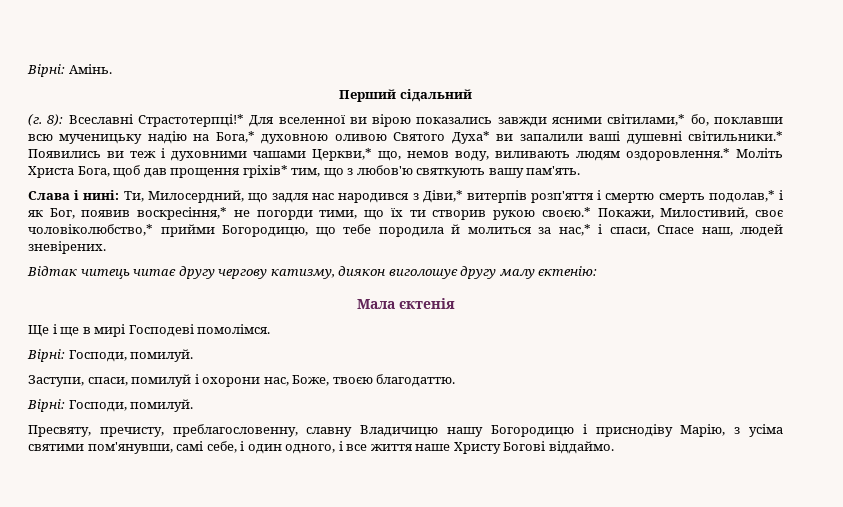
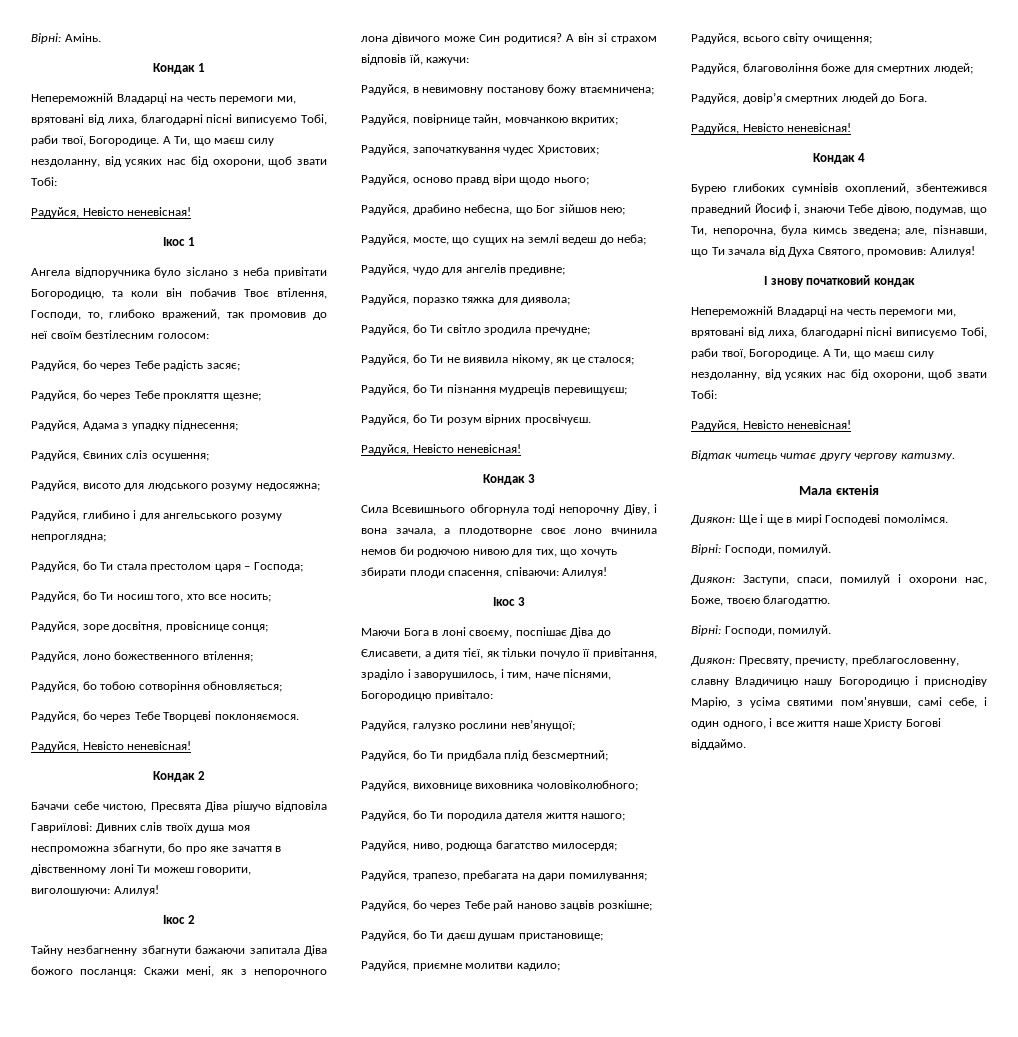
- Перший сідальний
- (г. 8): Всеславні Страстотерпці!* Для вселенної ви вірою показались завжди ясними світилами,* бо, поклавши всю мученицьку надію на Бога,* духовною оливою Святого Духа* ви запалили ваші душевні світильники.* Появились ви теж і духовними чашами Церкви,* що, немов воду, виливають людям оздоровлення.* Моліть Христа Бога, щоб дав прощення гріхів* тим, що з любов'ю святкують вашу пам'ять.
- Слава і нині: Ти, Милосердний, що задля нас народився з Діви,* витерпів розп'яття і смертю смерть подолав,* і як Бог, появив воскресіння,* не погорди тими, що їх ти створив рукою своєю.* Покажи, Милостивий, своє чоловіколюбство,* прийми Богородицю, що тебе породила й молиться за нас,* і спаси, Спасе наш, людей зневірених.
+ Кондак 1
+ Непереможній Владарці на честь перемоги ми, врятовані від лиха, благодарні пісні виписуємо Тобі, раби твої, Богородице. А Ти, що маєш силу нездоланну, від усяких нас бід охорони, щоб звати Тобі:
+ Радуйся, Невісто неневісная!
+ Ікос 1
+ Ангела відпоручника було зіслано з неба привітати Богородицю, та коли він побачив Твоє втілення, Господи, то, глибоко вражений, так промовив до неї своїм безтілесним голосом:
+ Радуйся, бо через Тебе радість засяє;
+ Радуйся, бо через Тебе прокляття щезне;
+ Радуйся, Адама з упадку піднесення;
+ Радуйся, Євиних сліз осушення;
+ Радуйся, висото для людського розуму недосяжна;
+ Радуйся, глибино і для ангельського розуму непроглядна;
+ Радуйся, бо Ти стала престолом царя – Господа;
+ Радуйся, бо Ти носиш того, хто все носить;
+ Радуйся, зоре досвітня, провіснице сонця;
+ Радуйся, лоно божественного втілення;
+ Радуйся, бо тобою сотворіння обновляється;
+ Радуйся, бо через Тебе Творцеві поклоняємося.
+ Радуйся, Невісто неневісная!
+ Кондак 2
+ Бачачи себе чистою, Пресвята Діва рішучо відповіла Гавриїлові: Дивних слів твоїх душа моя неспроможна збагнути, бо про яке зачаття в дівственному лоні Ти можеш говорити, виголошуючи: Алилуя!
+ Ікос 2
+ Тайну незбагненну збагнути бажаючи запитала Діва божого посланця: Скажи мені, як з непорочного лона дівичого може Син родитися? А він зі страхом відповів їй, кажучи:
+ Радуйся, в невимовну постанову божу втаємничена;
+ Радуйся, повірнице тайн, мовчанкою вкритих;
+ Радуйся, започаткування чудес Христових;
+ Радуйся, осново правд віри щодо нього;
+ Радуйся, драбино небесна, що Бог зійшов нею;
+ Радуйся, мосте, що сущих на землі ведеш до неба;
+ Радуйся, чудо для ангелів предивне;
+ Радуйся, поразко тяжка для диявола;
+ Радуйся, бо Ти світло зродила пречудне;
+ Радуйся, бо Ти не виявила нікому, як це сталося;
+ Радуйся, бо Ти пізнання мудреців перевищуєш;
+ Радуйся, бо Ти розум вірних просвічуєш.
+ Радуйся, Невісто неневісная!
+ Кондак 3
+ Сила Всевишнього обгорнула тоді непорочну Діву, і вона зачала, а плодотворне своє лоно вчинила немов би родючою нивою для тих, що хочуть збирати плоди спасення, співаючи: Алилуя!
+ Ікос 3
+ Маючи Бога в лоні своєму, поспішає Діва до Єлисавети, а дитя тієї, як тільки почуло її привітання, зраділо і заворушилось, і тим, наче піснями, Богородицю привітало:
+ Радуйся, галузко рослини нев’янущої;
+ Радуйся, бо Ти придбала плід безсмертний;
+ Радуйся, виховнице виховника чоловіколюбного;
+ Радуйся, бо Ти породила дателя життя нашого;
+ Радуйся, ниво, родюща багатство милосердя;
+ Радуйся, трапезо, пребагата на дари помилування;
+ Радуйся, бо через Тебе рай наново зацвів розкішне;
+ Радуйся, бо Ти даєш душам пристановище;
+ Радуйся, приємне молитви кадило;
+ Радуйся, всього світу очищення;
+ Радуйся, благовоління боже для смертних людей;
+ Радуйся, довір’я смертних людей до Бога.
+ Радуйся, Невісто неневісная!
+ Кондак 4
+ Бурею глибоких сумнівів охоплений, збентежився праведний Йосиф і, знаючи Тебе дівою, подумав, що Ти, непорочна, була кимсь зведена; але, пізнавши, що Ти зачала від Духа Святого, промовив: Алилуя!
+ І знову початковий кондак
+ Непереможній Владарці на честь перемоги ми, врятовані від лиха, благодарні пісні виписуємо Тобі, раби твої, Богородице. А Ти, що маєш силу нездоланну, від усяких нас бід охорони, щоб звати Тобі:
+ Радуйся, Невісто неневісная!
- Відтак читець читає другу чергову катизму, диякон виголошує другу малу єктенію:
+ Відтак читець читає другу чергову катизму.
- Ще і ще в мирі Господеві помолімся.
+ Диякон: Ще і ще в мирі Господеві помолімся.
- Заступи, спаси, помилуй і охорони нас, Боже, твоєю благодаттю.
+ Диякон: Заступи, спаси, помилуй і охорони нас, Боже, твоєю благодаттю.
- Пресвяту, пречисту, преблагословенну, славну Владичицю нашу Богородицю і приснодіву Марію, з усіма святими пом'янувши, самі себе, і один одного, і все життя наше Христу Богові віддаймо.
+ Диякон: Пресвяту, пречисту, преблагословенну, славну Владичицю нашу Богородицю і приснодіву Марію, з усіма святими пом'янувши, самі себе, і один одного, і все життя наше Христу Богові віддаймо.

